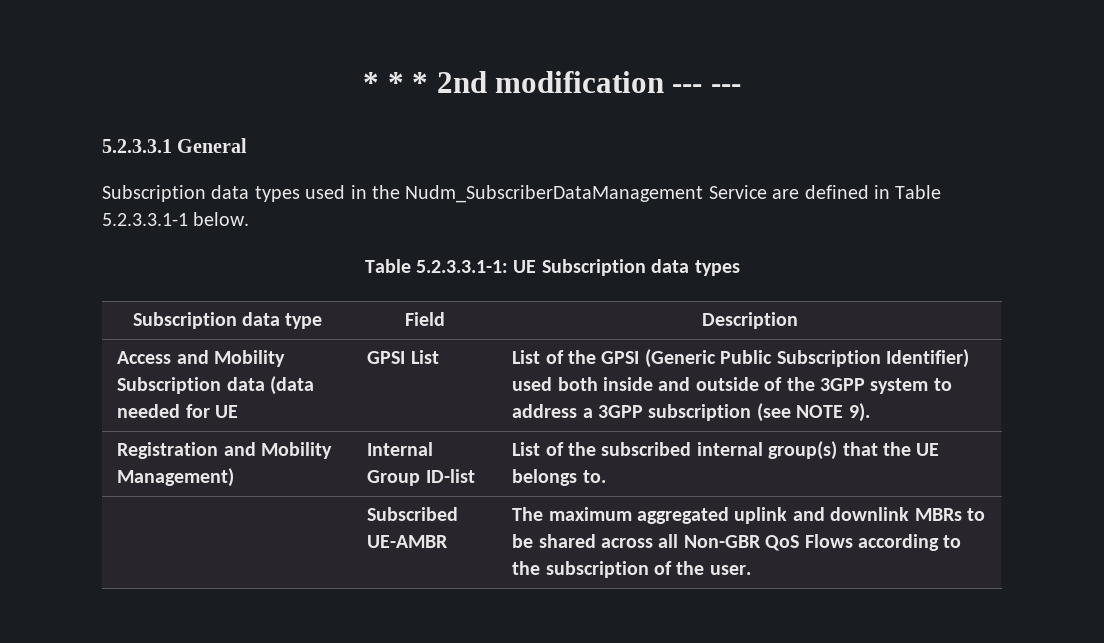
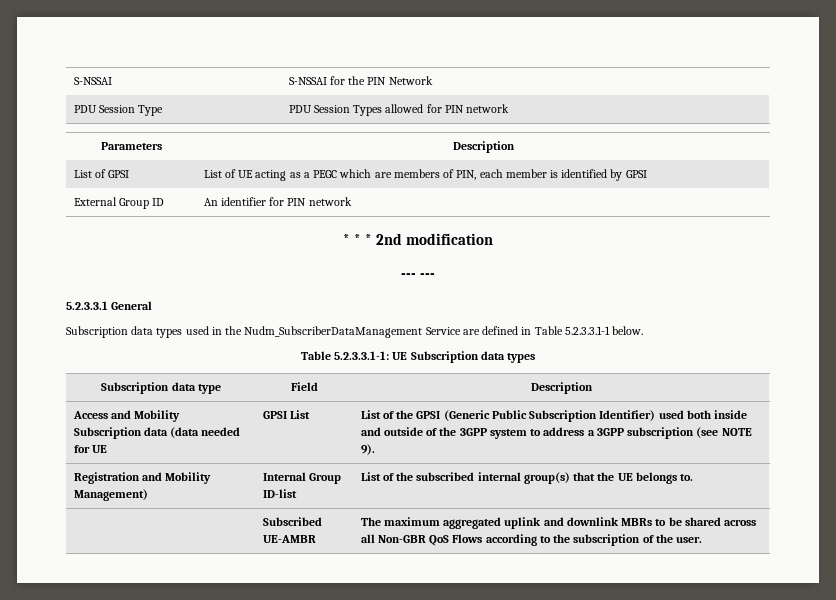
+ S-NSSAI | S-NSSAI for the PIN Network
+ PDU Session Type | PDU Session Types allowed for PIN network
+ Parameters | Description
+ List of GPSI | List of UE acting as a PEGC which are members of PIN, each member is identified by GPSI
+ External Group ID | An identifier for PIN network
- * * * 2nd modification --- ---
+ * * * 2nd modification
+ --- ---

